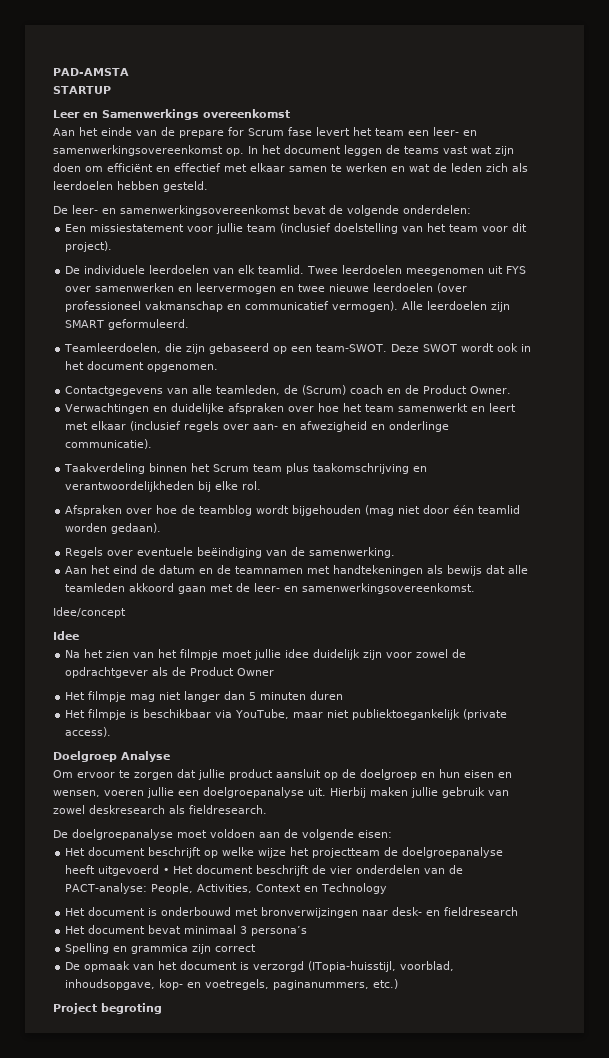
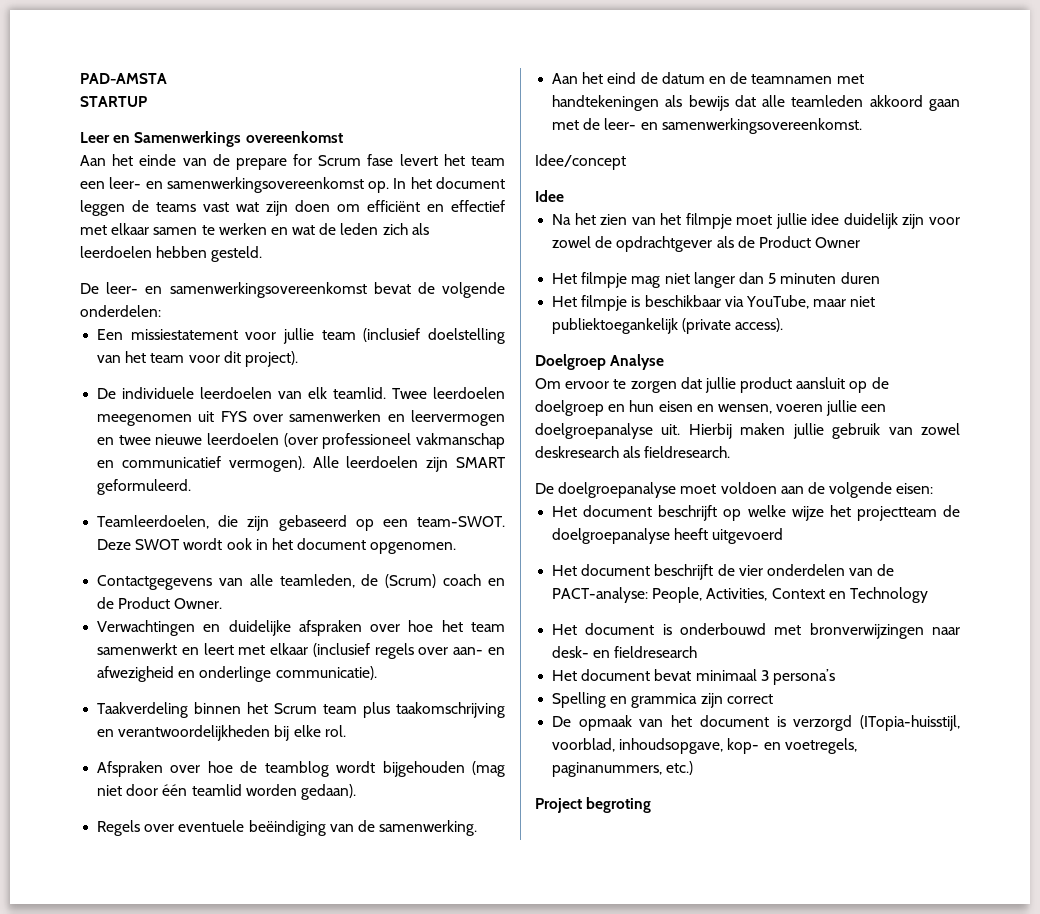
- Het document beschrijft op welke wijze het projectteam de doelgroepanalyse heeft uitgevoerd • Het document beschrijft de vier onderdelen van de PACT-analyse: People, Activities, Context en Technology
+ Het document beschrijft op welke wijze het projectteam de doelgroepanalyse heeft uitgevoerd
+ Het document beschrijft de vier onderdelen van de PACT-analyse: People, Activities, Context en Technology

